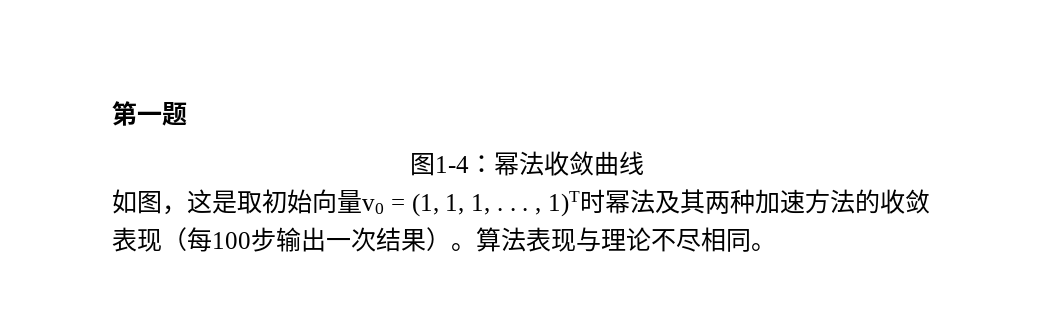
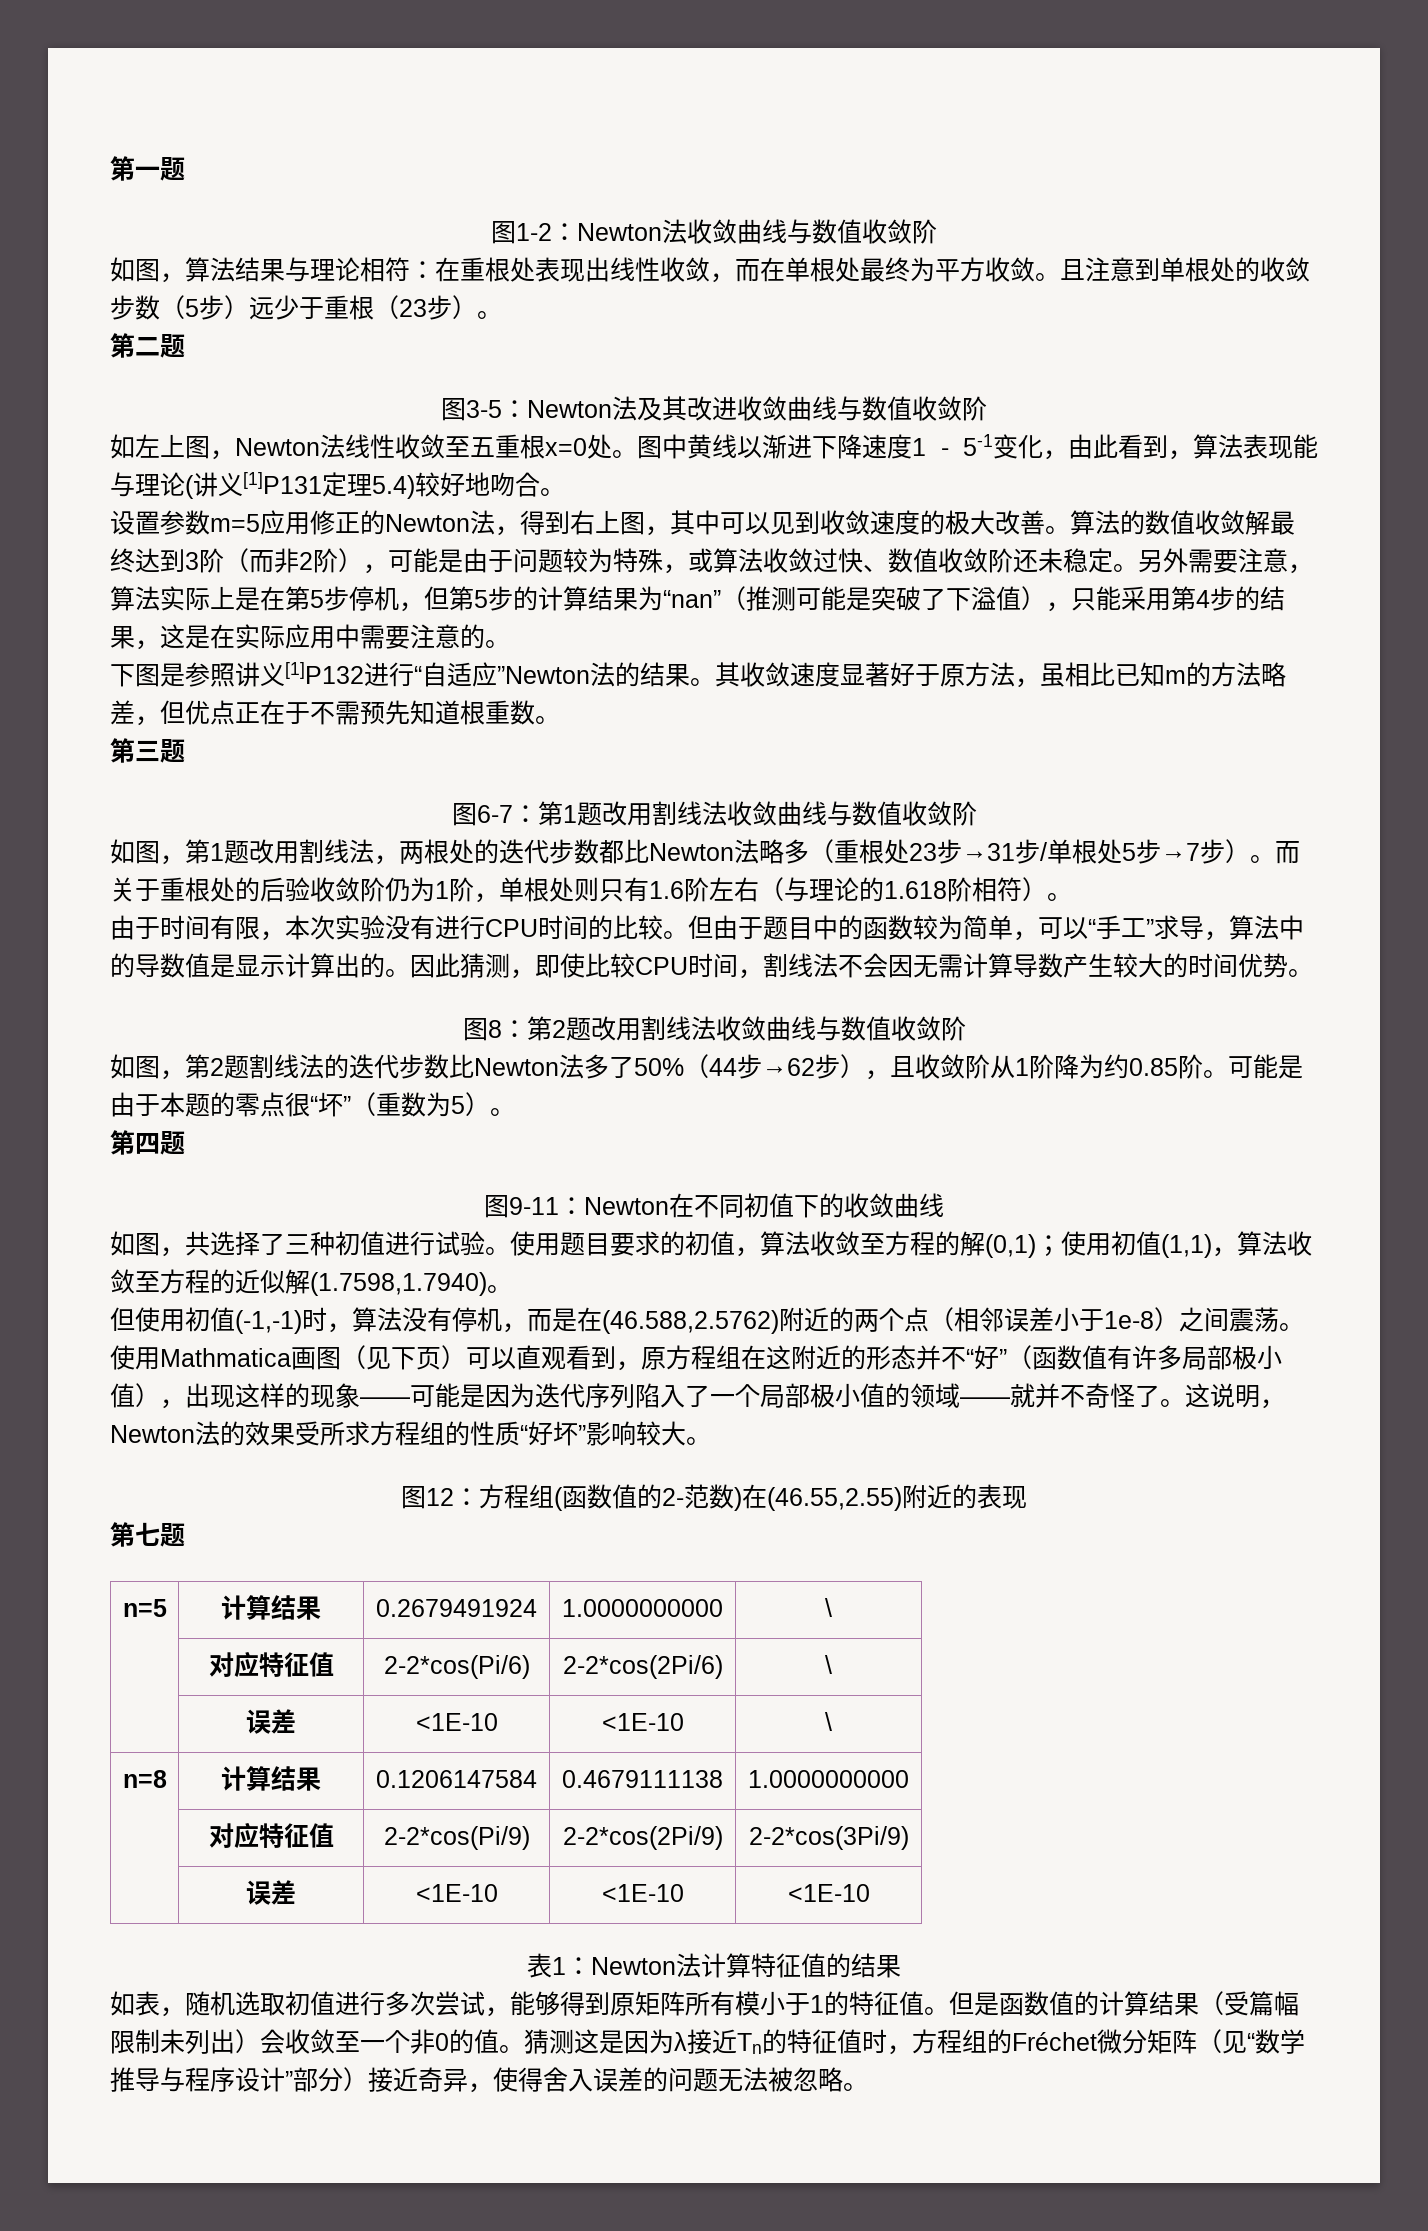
- 图1-4：幂法收敛曲线
- 如图，这是取初始向量v0 = (1, 1, 1, . . . , 1)T时幂法及其两种加速方法的收敛表现（每100步输出一次结果）。算法表现与理论不尽相同。
+ 图1-2：Newton法收敛曲线与数值收敛阶
+ 如图，算法结果与理论相符：在重根处表现出线性收敛，而在单根处最终为平方收敛。且注意到单根处的收敛步数（5步）远少于重根（23步）。
+ 第二题
+ 图3-5：Newton法及其改进收敛曲线与数值收敛阶
+ 如左上图，Newton法线性收敛至五重根x=0处。图中黄线以渐进下降速度1 - 5-1变化，由此看到，算法表现能与理论(讲义[1]P131定理5.4)较好地吻合。
+ 设置参数m=5应用修正的Newton法，得到右上图，其中可以见到收敛速度的极大改善。算法的数值收敛解最终达到3阶（而非2阶），可能是由于问题较为特殊，或算法收敛过快、数值收敛阶还未稳定。另外需要注意，算法实际上是在第5步停机，但第5步的计算结果为“nan”（推测可能是突破了下溢值），只能采用第4步的结果，这是在实际应用中需要注意的。
+ 下图是参照讲义[1]P132进行“自适应”Newton法的结果。其收敛速度显著好于原方法，虽相比已知m的方法略差，但优点正在于不需预先知道根重数。
+ 第三题
+ 图6-7：第1题改用割线法收敛曲线与数值收敛阶
+ 如图，第1题改用割线法，两根处的迭代步数都比Newton法略多（重根处23步→31步/单根处5步→7步）。而关于重根处的后验收敛阶仍为1阶，单根处则只有1.6阶左右（与理论的1.618阶相符）。
+ 由于时间有限，本次实验没有进行CPU时间的比较。但由于题目中的函数较为简单，可以“手工”求导，算法中的导数值是显示计算出的。因此猜测，即使比较CPU时间，割线法不会因无需计算导数产生较大的时间优势。
+ 图8：第2题改用割线法收敛曲线与数值收敛阶
+ 如图，第2题割线法的迭代步数比Newton法多了50%（44步→62步），且收敛阶从1阶降为约0.85阶。可能是由于本题的零点很“坏”（重数为5）。
+ 第四题
+ 图9-11：Newton在不同初值下的收敛曲线
+ 如图，共选择了三种初值进行试验。使用题目要求的初值，算法收敛至方程的解(0,1)；使用初值(1,1)，算法收敛至方程的近似解(1.7598,1.7940)。
+ 但使用初值(-1,-1)时，算法没有停机，而是在(46.588,2.5762)附近的两个点（相邻误差小于1e-8）之间震荡。使用Mathmatica画图（见下页）可以直观看到，原方程组在这附近的形态并不“好”（函数值有许多局部极小值），出现这样的现象——可能是因为迭代序列陷入了一个局部极小值的领域——就并不奇怪了。这说明，Newton法的效果受所求方程组的性质“好坏”影响较大。
+ 图12：方程组(函数值的2-范数)在(46.55,2.55)附近的表现
+ 第七题
+ n=5 | 计算结果 | 0.2679491924 | 1.0000000000 | \
+ | 对应特征值 | 2-2*cos(Pi/6) | 2-2*cos(2Pi/6) | \
+ | 误差 | <1E-10 | <1E-10 | \
+ n=8 | 计算结果 | 0.1206147584 | 0.4679111138 | 1.0000000000
+ | 对应特征值 | 2-2*cos(Pi/9) | 2-2*cos(2Pi/9) | 2-2*cos(3Pi/9)
+ | 误差 | <1E-10 | <1E-10 | <1E-10
+ 表1：Newton法计算特征值的结果
+ 如表，随机选取初值进行多次尝试，能够得到原矩阵所有模小于1的特征值。但是函数值的计算结果（受篇幅限制未列出）会收敛至一个非0的值。猜测这是因为λ接近Tn的特征值时，方程组的Fréchet微分矩阵（见“数学推导与程序设计”部分）接近奇异，使得舍入误差的问题无法被忽略。

